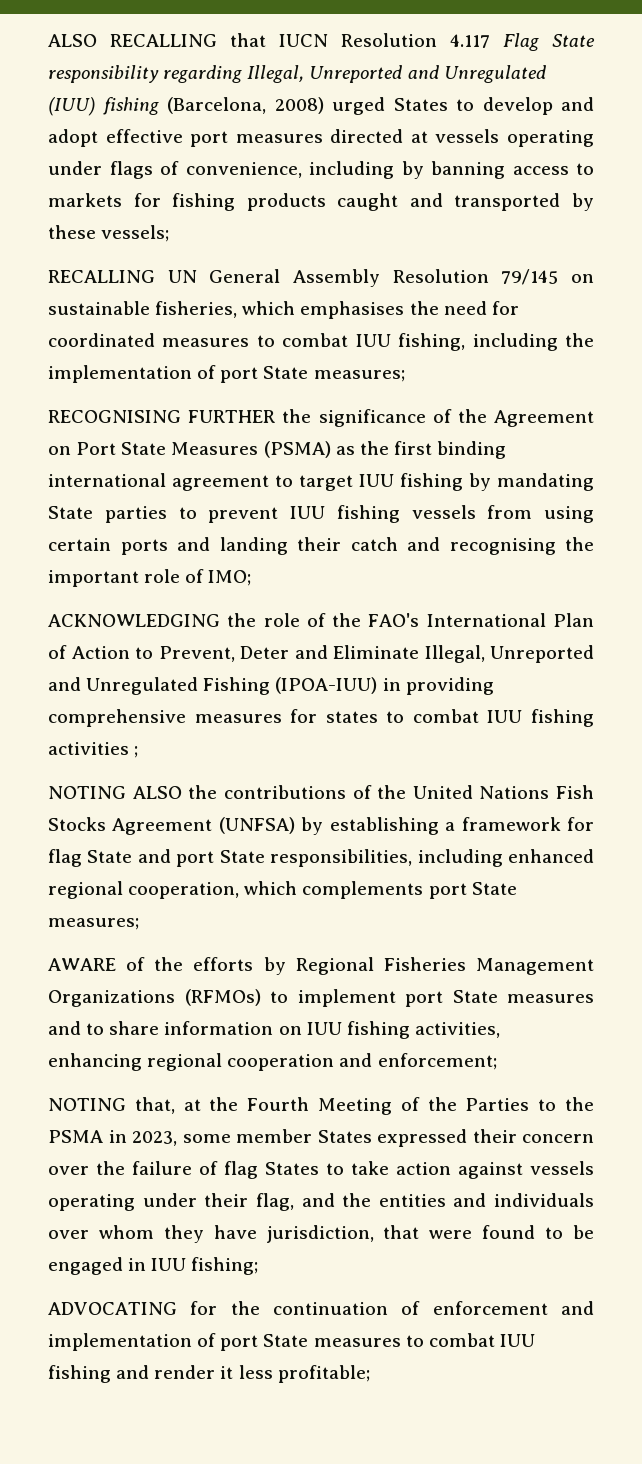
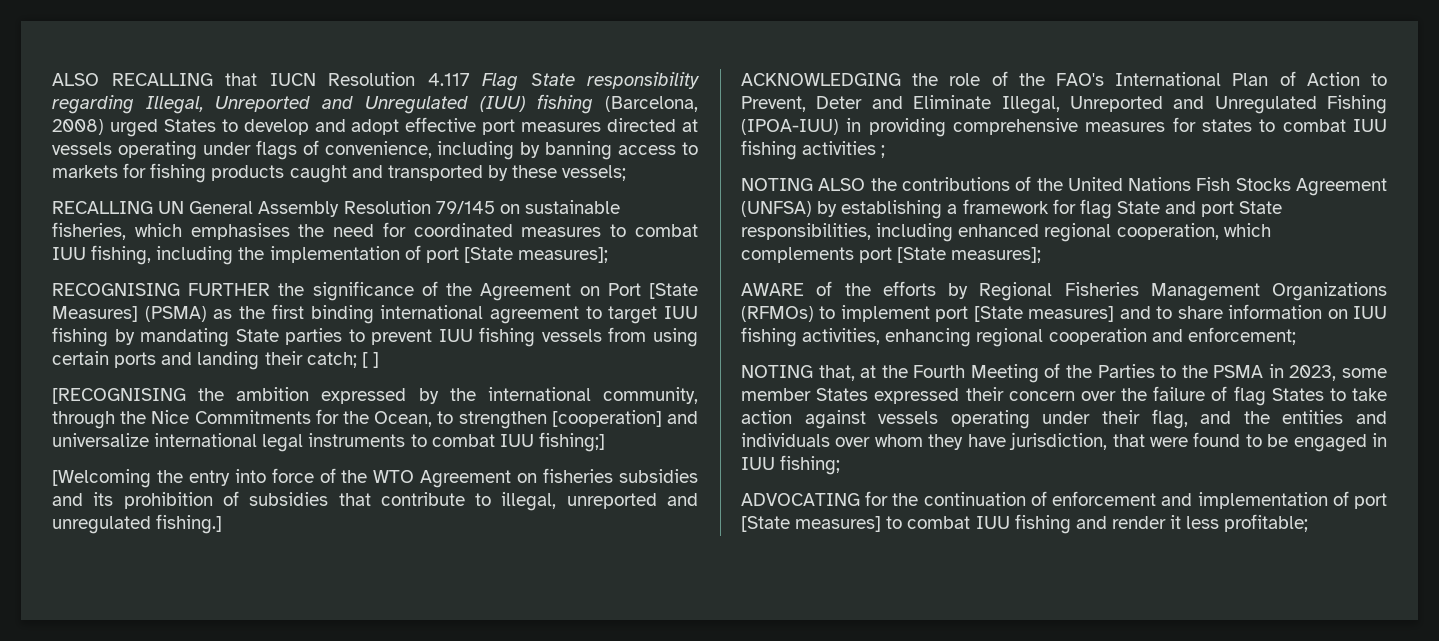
- RECALLING UN General Assembly Resolution 79/145 on sustainable fisheries, which emphasises the need for coordinated measures to combat IUU fishing, including the implementation of port State measures;
+ RECALLING UN General Assembly Resolution 79/145 on sustainable fisheries, which emphasises the need for coordinated measures to combat IUU fishing, including the implementation of port [State measures];
- RECOGNISING FURTHER the significance of the Agreement on Port State Measures (PSMA) as the first binding international agreement to target IUU fishing by mandating State parties to prevent IUU fishing vessels from using certain ports and landing their catch and recognising the important role of IMO;
+ RECOGNISING FURTHER the significance of the Agreement on Port [State Measures] (PSMA) as the first binding international agreement to target IUU fishing by mandating State parties to prevent IUU fishing vessels from using certain ports and landing their catch; [ ]
+ [RECOGNISING the ambition expressed by the international community, through the Nice Commitments for the Ocean, to strengthen [cooperation] and universalize international legal instruments to combat IUU fishing;]
+ [Welcoming the entry into force of the WTO Agreement on fisheries subsidies and its prohibition of subsidies that contribute to illegal, unreported and unregulated fishing.]
- NOTING ALSO the contributions of the United Nations Fish Stocks Agreement (UNFSA) by establishing a framework for flag State and port State responsibilities, including enhanced regional cooperation, which complements port State measures;
+ NOTING ALSO the contributions of the United Nations Fish Stocks Agreement (UNFSA) by establishing a framework for flag State and port State responsibilities, including enhanced regional cooperation, which complements port [State measures];
- AWARE of the efforts by Regional Fisheries Management Organizations (RFMOs) to implement port State measures and to share information on IUU fishing activities, enhancing regional cooperation and enforcement;
+ AWARE of the efforts by Regional Fisheries Management Organizations (RFMOs) to implement port [State measures] and to share information on IUU fishing activities, enhancing regional cooperation and enforcement;
- ADVOCATING for the continuation of enforcement and implementation of port State measures to combat IUU fishing and render it less profitable;
+ ADVOCATING for the continuation of enforcement and implementation of port [State measures] to combat IUU fishing and render it less profitable;

